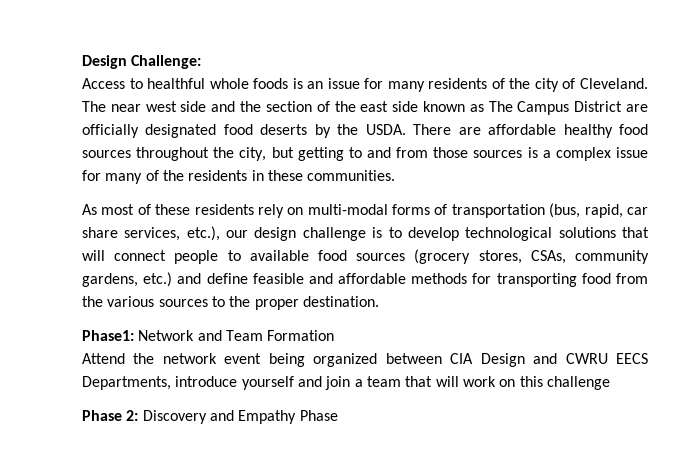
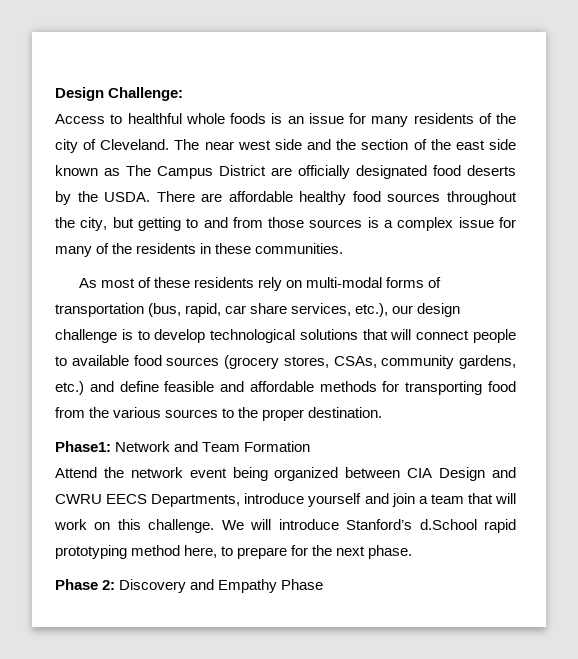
- Attend the network event being organized between CIA Design and CWRU EECS Departments, introduce yourself and join a team that will work on this challenge
+ Attend the network event being organized between CIA Design and CWRU EECS Departments, introduce yourself and join a team that will work on this challenge. We will introduce Stanford’s d.School rapid prototyping method here, to prepare for the next phase.

